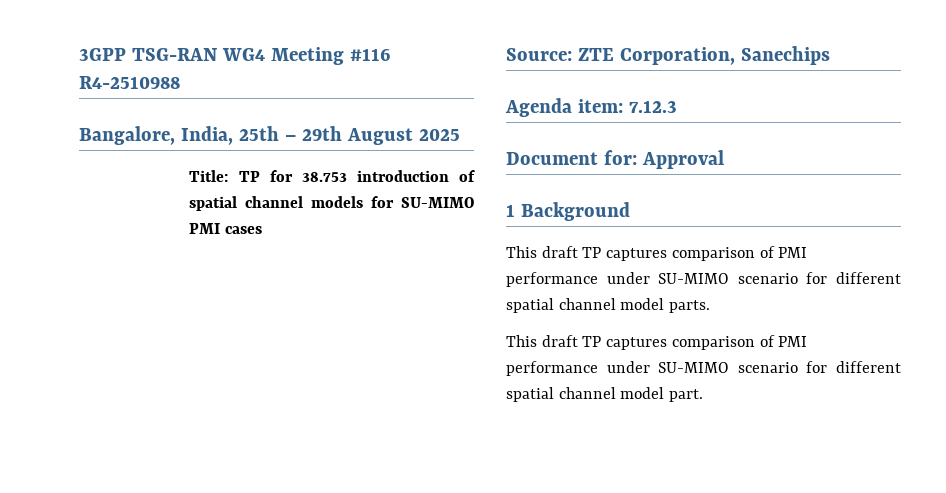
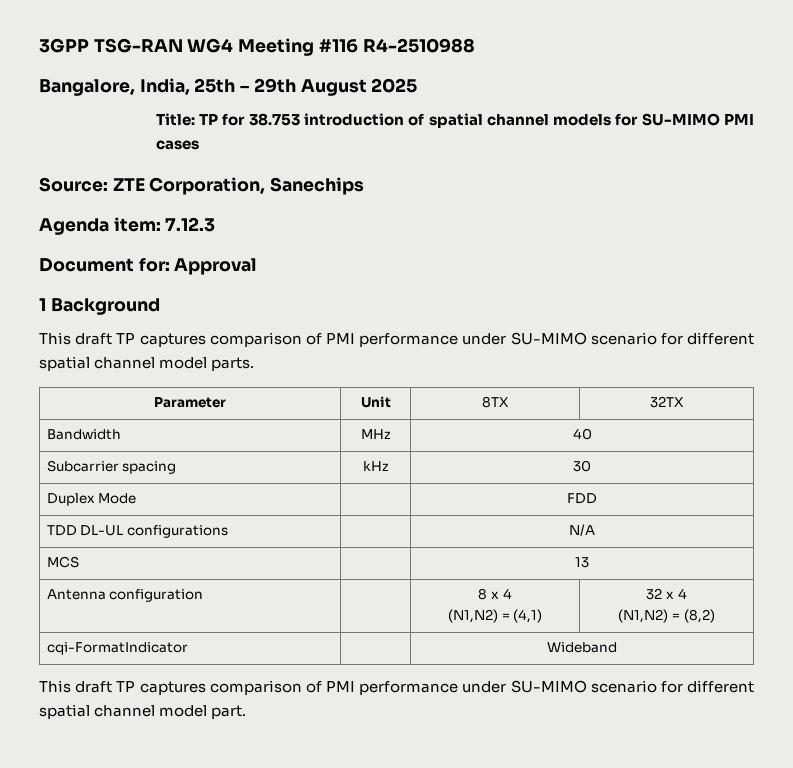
+ Parameter | Unit | 8TX | 32TX
+ Bandwidth | MHz | 40
+ Subcarrier spacing | kHz | 30
+ Duplex Mode | | FDD
+ TDD DL-UL configurations | | N/A
+ MCS | | 13
+ Antenna configuration | | 8 x 4
+ (N1,N2) = (4,1) | 32 x 4
+ (N1,N2) = (8,2)
+ cqi-FormatIndicator | | Wideband

